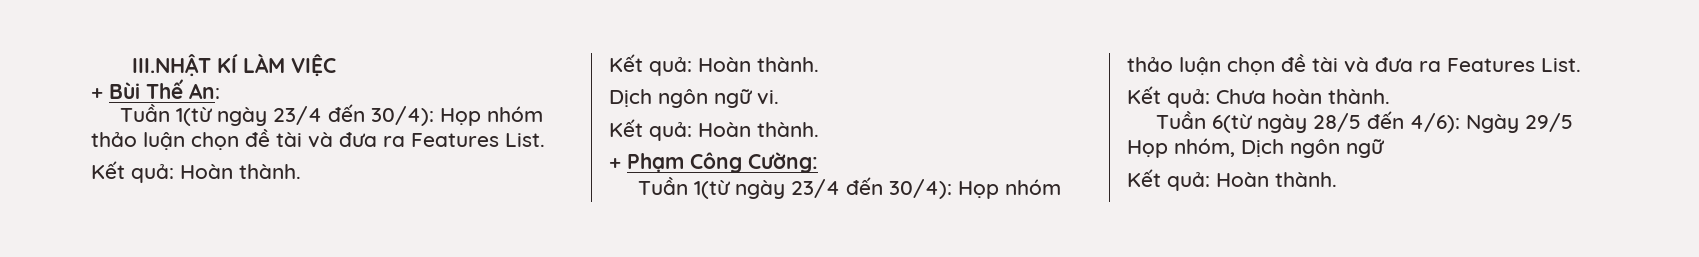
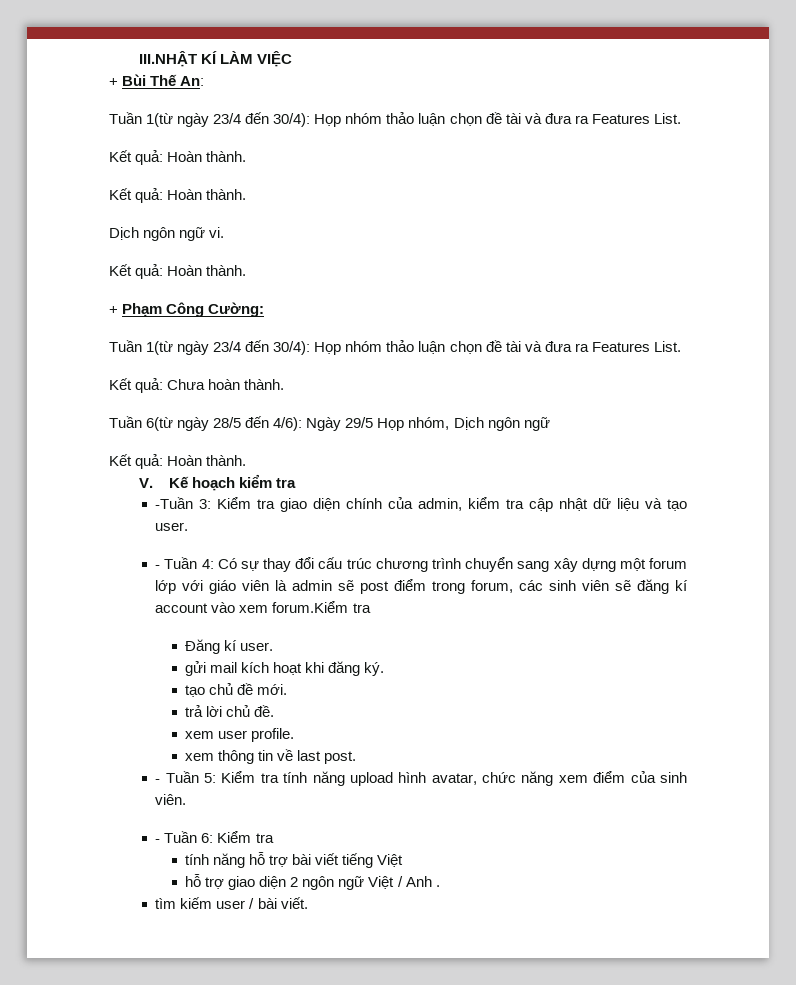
+ V. Kế hoạch kiểm tra
+ -Tuần 3: Kiểm tra giao diện chính của admin, kiểm tra cập nhật dữ liệu và tạo user.
+ - Tuần 4: Có sự thay đổi cấu trúc chương trình chuyển sang xây dựng một forum lớp với giáo viên là admin sẽ post điểm trong forum, các sinh viên sẽ đăng kí account vào xem forum.Kiểm tra
+ Đăng kí user.
+ gửi mail kích hoạt khi đăng ký.
+ tạo chủ đề mới.
+ trả lời chủ đề.
+ xem user profile.
+ xem thông tin về last post.
+ - Tuần 5: Kiểm tra tính năng upload hình avatar, chức năng xem điểm của sinh viên.
+ - Tuần 6: Kiểm tra
+ tính năng hỗ trợ bài viết tiếng Việt
+ hỗ trợ giao diện 2 ngôn ngữ Việt / Anh .
+ tìm kiếm user / bài viết.

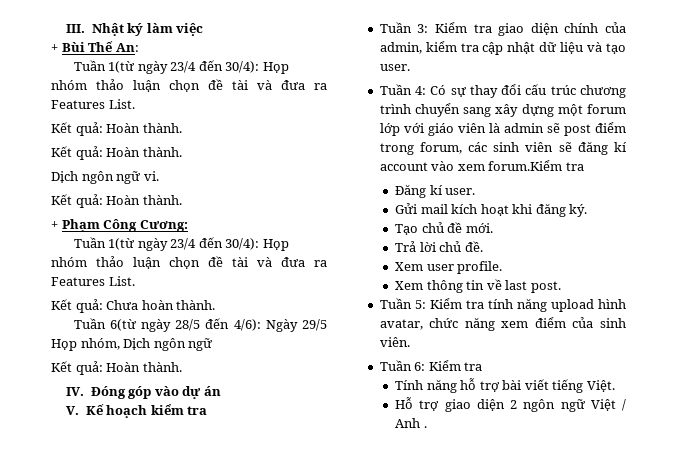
- III.NHẬT KÍ LÀM VIỆC
+ III. Nhật ký làm việc
- + Phạm Công Cường:
+ + Phạm Công Cương:
+ IV. Đóng góp vào dự án
- -Tuần 3: Kiểm tra giao diện chính của admin, kiểm tra cập nhật dữ liệu và tạo user.
+ Tuần 3: Kiểm tra giao diện chính của admin, kiểm tra cập nhật dữ liệu và tạo user.
- - Tuần 4: Có sự thay đổi cấu trúc chương trình chuyển sang xây dựng một forum lớp với giáo viên là admin sẽ post điểm trong forum, các sinh viên sẽ đăng kí account vào xem forum.Kiểm tra
+ Tuần 4: Có sự thay đổi cấu trúc chương trình chuyển sang xây dựng một forum lớp với giáo viên là admin sẽ post điểm trong forum, các sinh viên sẽ đăng kí account vào xem forum.Kiểm tra
- gửi mail kích hoạt khi đăng ký.
+ Gửi mail kích hoạt khi đăng ký.
- tạo chủ đề mới.
+ Tạo chủ đề mới.
- trả lời chủ đề.
+ Trả lời chủ đề.
- xem user profile.
+ Xem user profile.
- xem thông tin về last post.
+ Xem thông tin về last post.
- - Tuần 5: Kiểm tra tính năng upload hình avatar, chức năng xem điểm của sinh viên.
+ Tuần 5: Kiểm tra tính năng upload hình avatar, chức năng xem điểm của sinh viên.
- - Tuần 6: Kiểm tra
+ Tuần 6: Kiểm tra
- tính năng hỗ trợ bài viết tiếng Việt
- hỗ trợ giao diện 2 ngôn ngữ Việt / Anh .
+ Tính năng hỗ trợ bài viết tiếng Việt.
+ Hỗ trợ giao diện 2 ngôn ngữ Việt / Anh .
- tìm kiếm user / bài viết.

